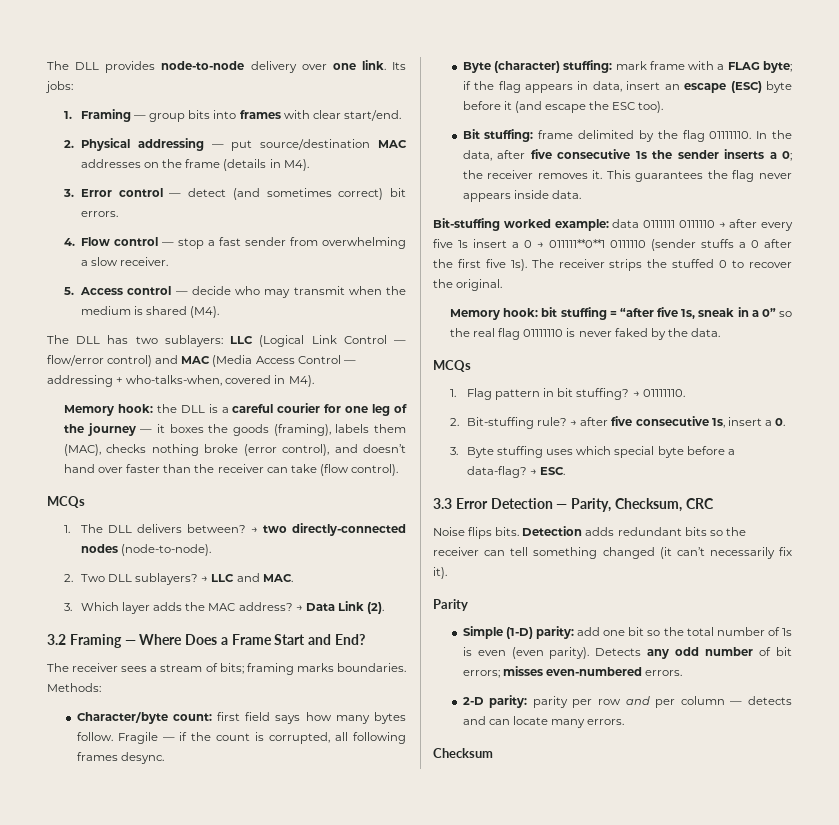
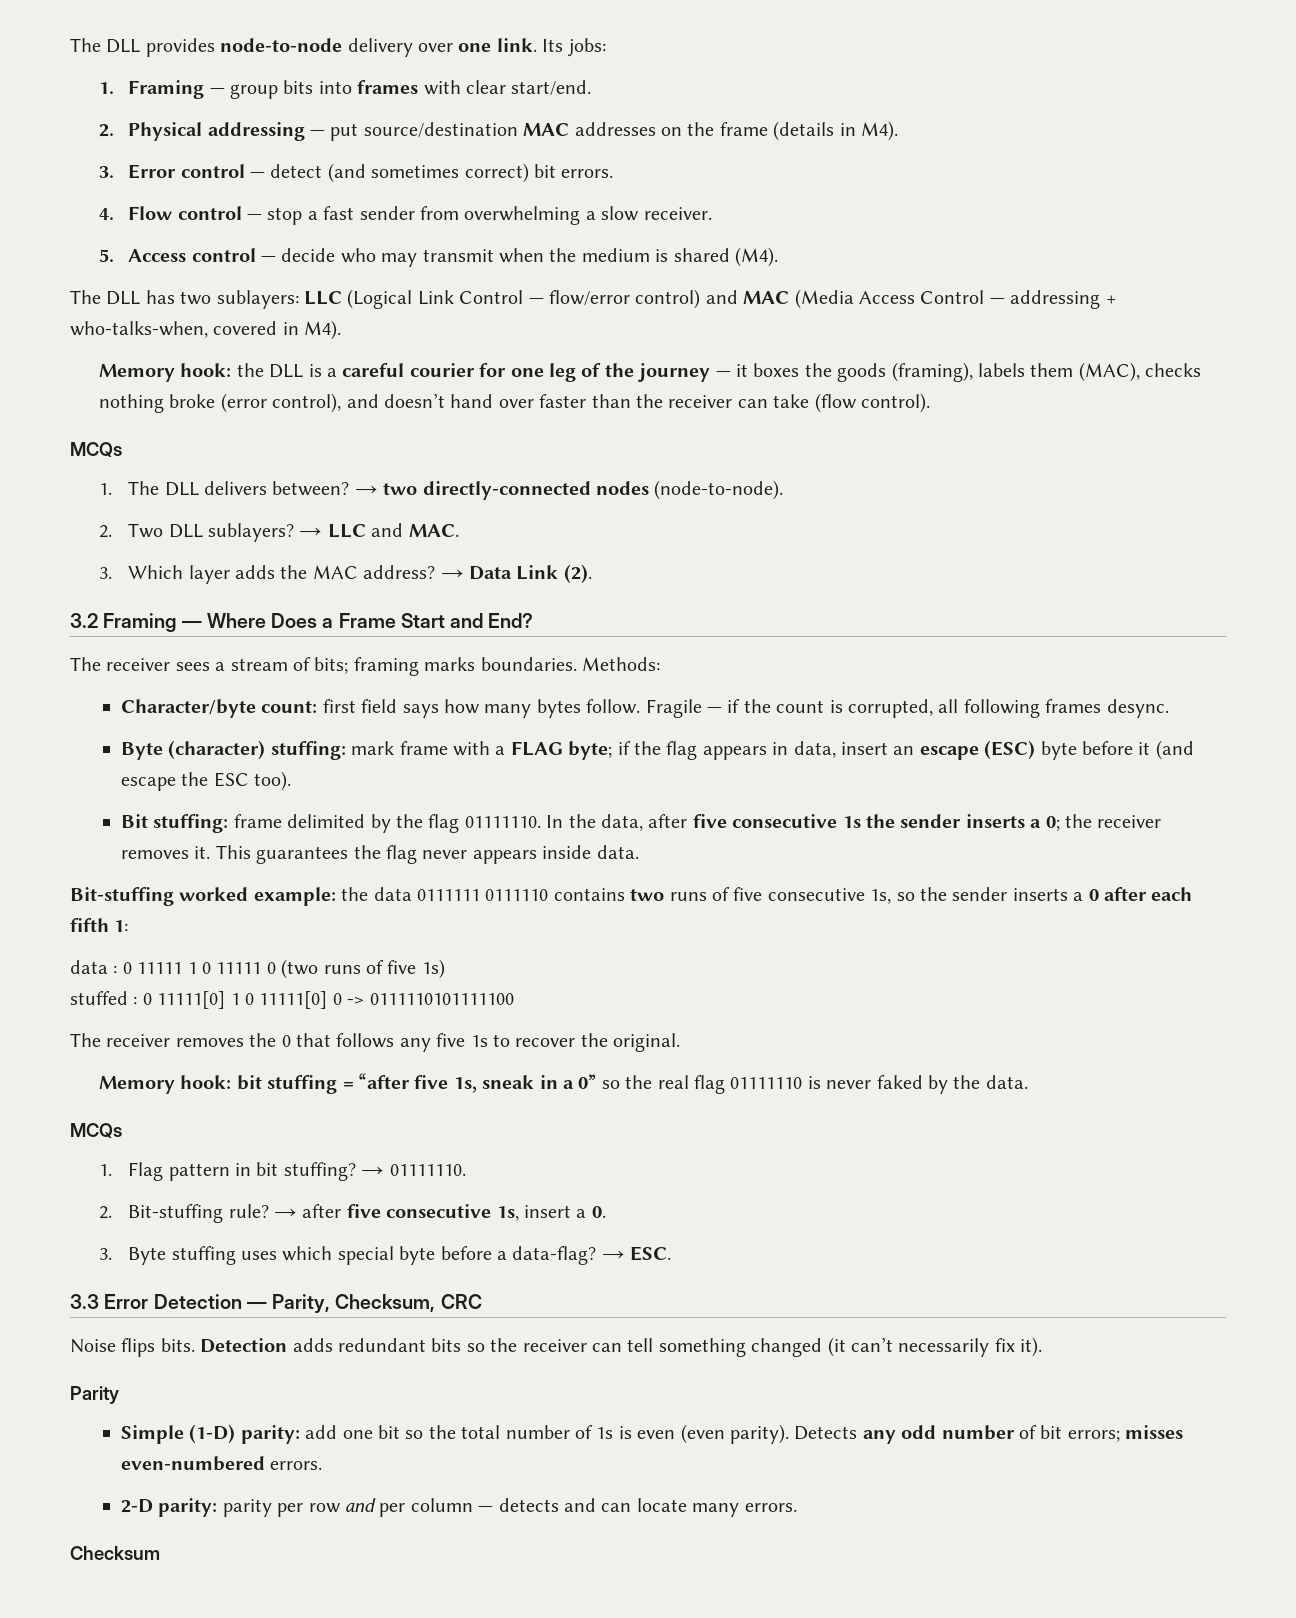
- Bit-stuffing worked example: data 0111111 0111110 → after every five 1s insert a 0 → 011111**0**1 0111110 (sender stuffs a 0 after the first five 1s). The receiver strips the stuffed 0 to recover the original.
+ Bit-stuffing worked example: the data 0111111 0111110 contains two runs of five consecutive 1s, so the sender inserts a 0 after each fifth 1:
+ data : 0 11111 1 0 11111 0 (two runs of five 1s)
+ stuffed : 0 11111[0] 1 0 11111[0] 0 -> 0111110101111100
+ The receiver removes the 0 that follows any five 1s to recover the original.

